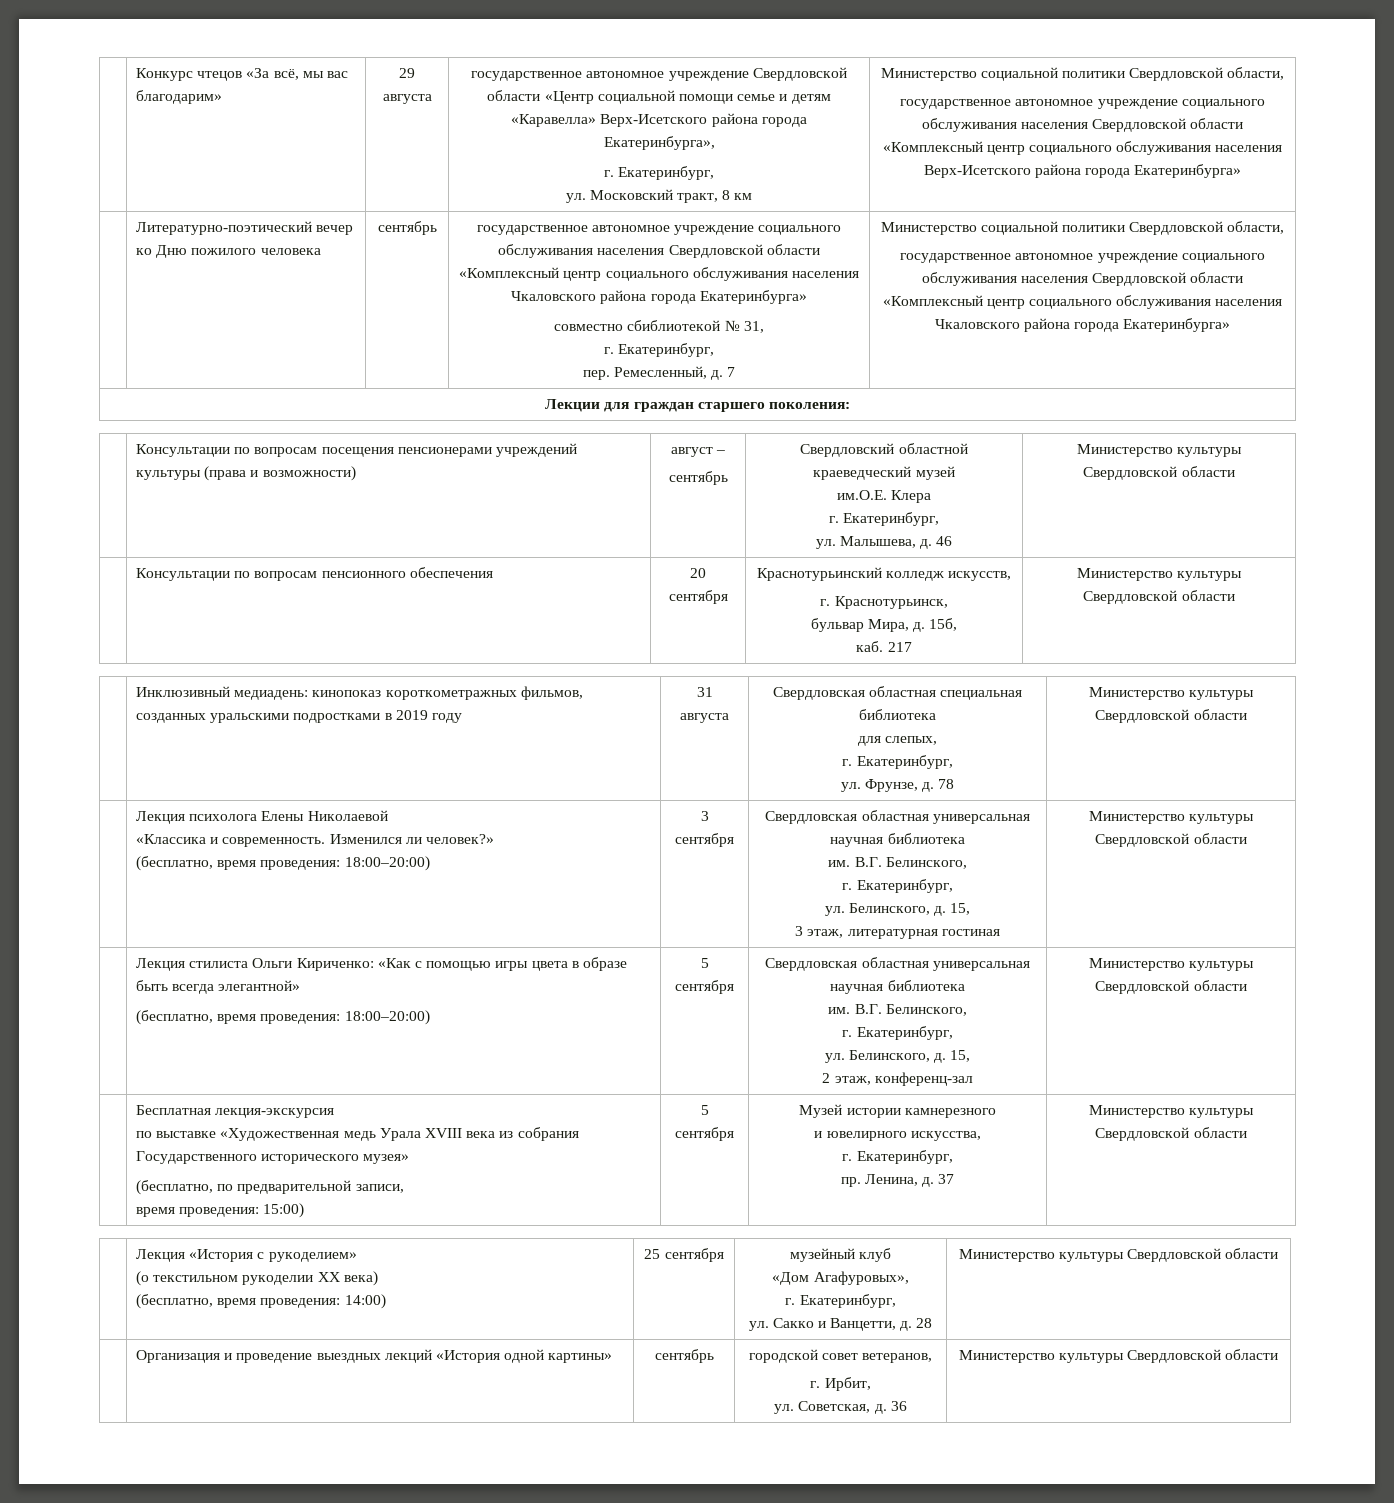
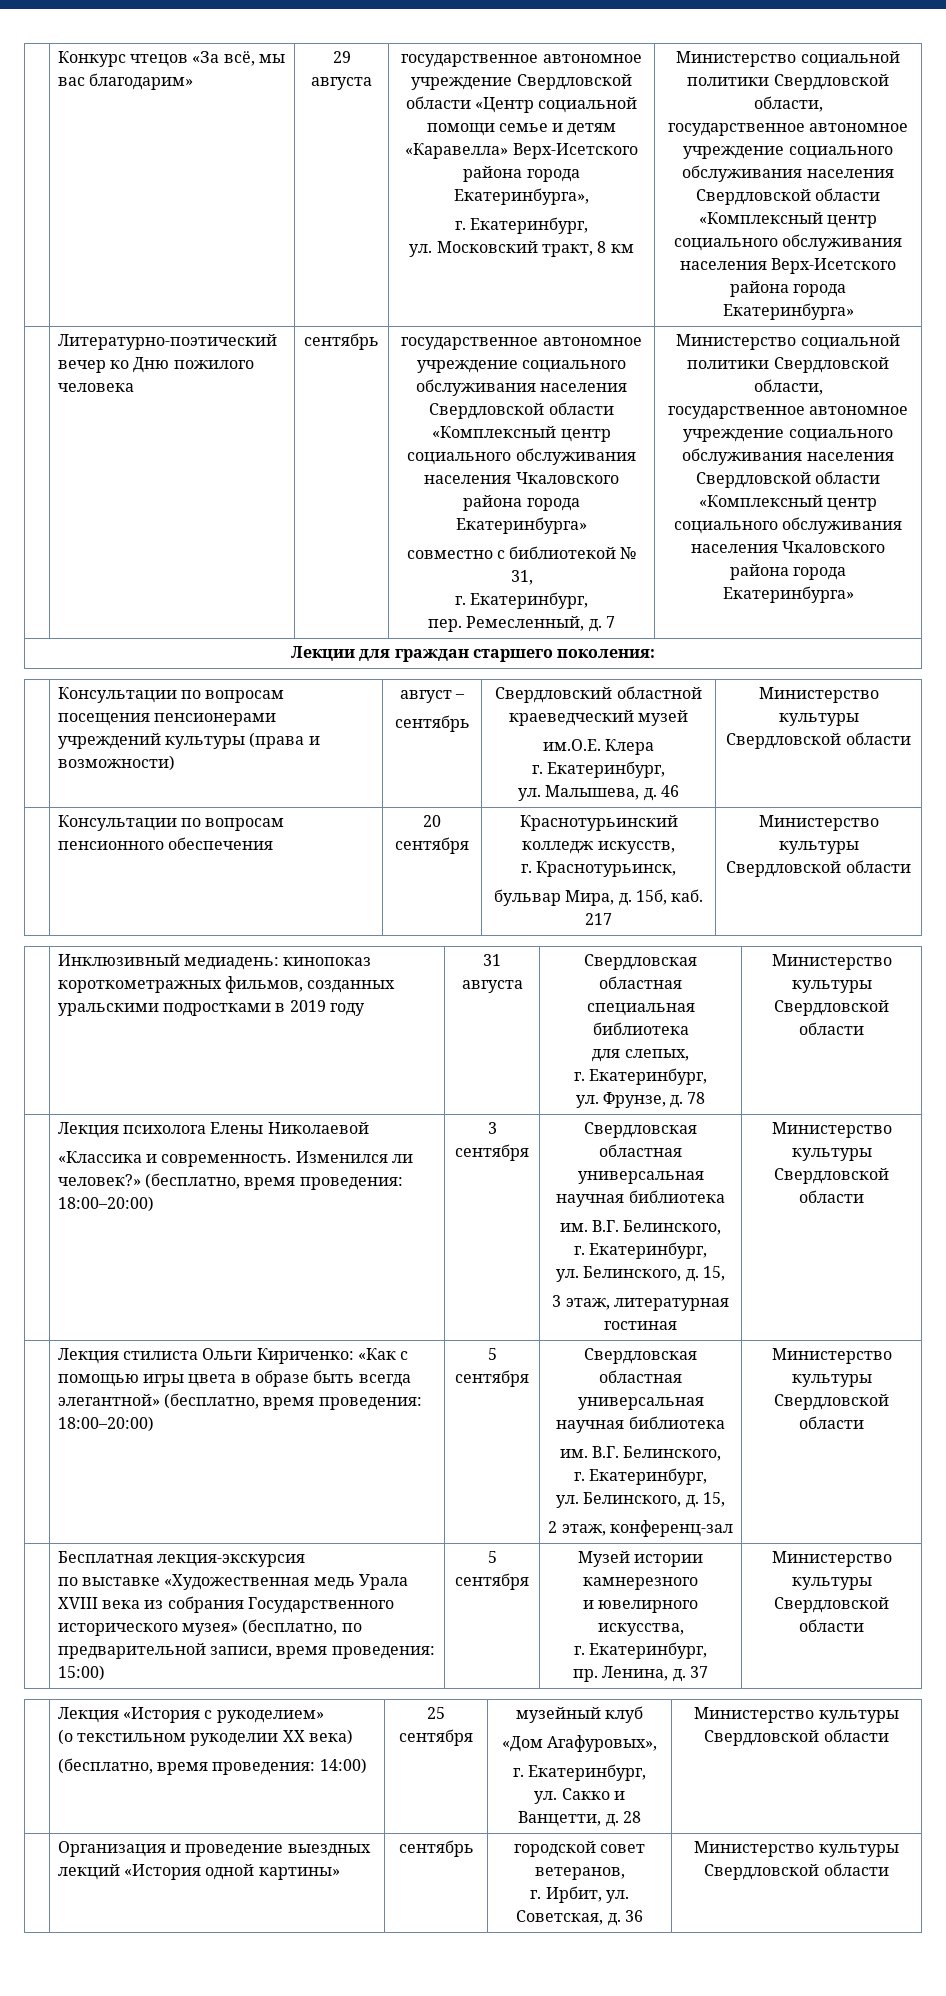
- совместно сбиблиотекой № 31,
+ совместно с библиотекой № 31,
  | Консультации по вопросам пенсионного обеспечения | 20 сентября | Краснотурьинский колледж искусств,
  г. Краснотурьинск,
- бульвар Мира, д. 15б,
- каб. 217 | Министерство культуры Свердловской области
+ бульвар Мира, д. 15б, каб. 217 | Министерство культуры Свердловской области
  | Лекция психолога Елены Николаевой
- «Классика и современность. Изменился ли человек?»
- (бесплатно, время проведения: 18:00–20:00) | 3 сентября | Свердловская областная универсальная научная библиотека
+ «Классика и современность. Изменился ли человек?» (бесплатно, время проведения: 18:00–20:00) | 3 сентября | Свердловская областная универсальная научная библиотека
- Лекция стилиста Ольги Кириченко: «Как с помощью игры цвета в образе быть всегда элегантной»
- (бесплатно, время проведения: 18:00–20:00)
+ Лекция стилиста Ольги Кириченко: «Как с помощью игры цвета в образе быть всегда элегантной» (бесплатно, время проведения: 18:00–20:00)
  | Бесплатная лекция-экскурсия
- по выставке «Художественная медь Урала XVIII века из собрания Государственного исторического музея»
- (бесплатно, по предварительной записи,
- время проведения: 15:00) | 5 сентября | Музей истории камнерезного
+ по выставке «Художественная медь Урала XVIII века из собрания Государственного исторического музея» (бесплатно, по предварительной записи, время проведения: 15:00) | 5 сентября | Музей истории камнерезного
  | Организация и проведение выездных лекций «История одной картины» | сентябрь | городской совет ветеранов,
- г. Ирбит,
- ул. Советская, д. 36 | Министерство культуры Свердловской области
+ г. Ирбит, ул. Советская, д. 36 | Министерство культуры Свердловской области

